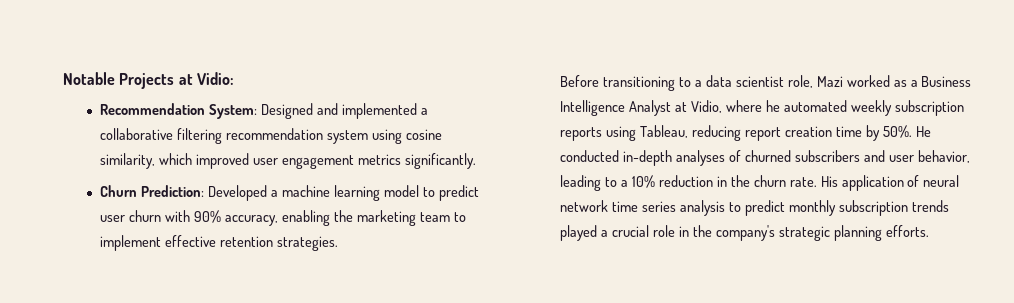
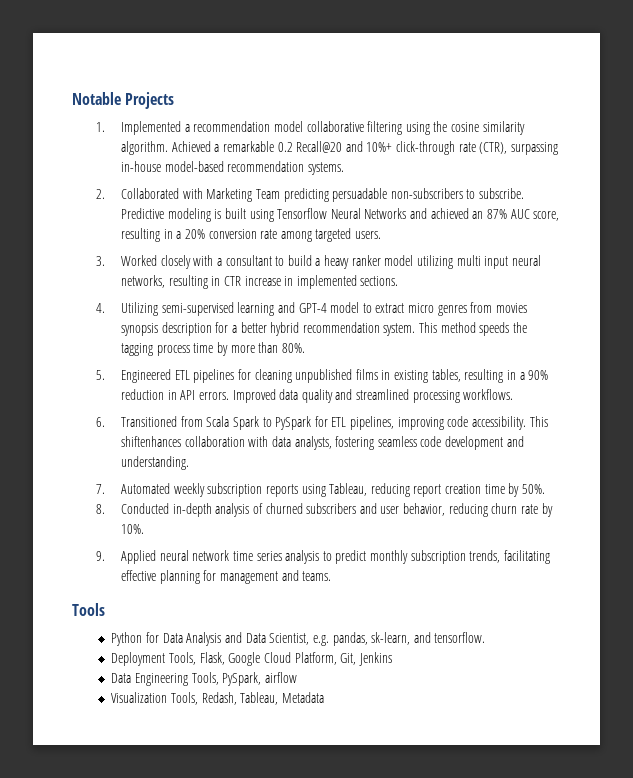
- Notable Projects at Vidio:
- Recommendation System: Designed and implemented a collaborative filtering recommendation system using cosine similarity, which improved user engagement metrics significantly.
- Churn Prediction: Developed a machine learning model to predict user churn with 90% accuracy, enabling the marketing team to implement effective retention strategies.
- Before transitioning to a data scientist role, Mazi worked as a Business Intelligence Analyst at Vidio, where he automated weekly subscription reports using Tableau, reducing report creation time by 50%. He conducted in-depth analyses of churned subscribers and user behavior, leading to a 10% reduction in the churn rate. His application of neural network time series analysis to predict monthly subscription trends played a crucial role in the company's strategic planning efforts.
+ Notable Projects
+ 1. Implemented a recommendation model collaborative filtering using the cosine similarity algorithm. Achieved a remarkable 0.2 Recall@20 and 10%+ click-through rate (CTR), surpassing in-house model-based recommendation systems.
+ 2. Collaborated with Marketing Team predicting persuadable non-subscribers to subscribe. Predictive modeling is built using Tensorflow Neural Networks and achieved an 87% AUC score, resulting in a 20% conversion rate among targeted users.
+ 3. Worked closely with a consultant to build a heavy ranker model utilizing multi input neural networks, resulting in CTR increase in implemented sections.
+ 4. Utilizing semi-supervised learning and GPT-4 model to extract micro genres from movies synopsis description for a better hybrid recommendation system. This method speeds the tagging process time by more than 80%.
+ 5. Engineered ETL pipelines for cleaning unpublished films in existing tables, resulting in a 90% reduction in API errors. Improved data quality and streamlined processing workflows.
+ 6. Transitioned from Scala Spark to PySpark for ETL pipelines, improving code accessibility. This shiftenhances collaboration with data analysts, fostering seamless code development and understanding.
+ 7. Automated weekly subscription reports using Tableau, reducing report creation time by 50%.
+ 8. Conducted in-depth analysis of churned subscribers and user behavior, reducing churn rate by 10%.
+ 9. Applied neural network time series analysis to predict monthly subscription trends, facilitating effective planning for management and teams.
+ Tools
+ Python for Data Analysis and Data Scientist, e.g. pandas, sk-learn, and tensorflow.
+ Deployment Tools, Flask, Google Cloud Platform, Git, Jenkins
+ Data Engineering Tools, PySpark, airflow
+ Visualization Tools, Redash, Tableau, Metadata

